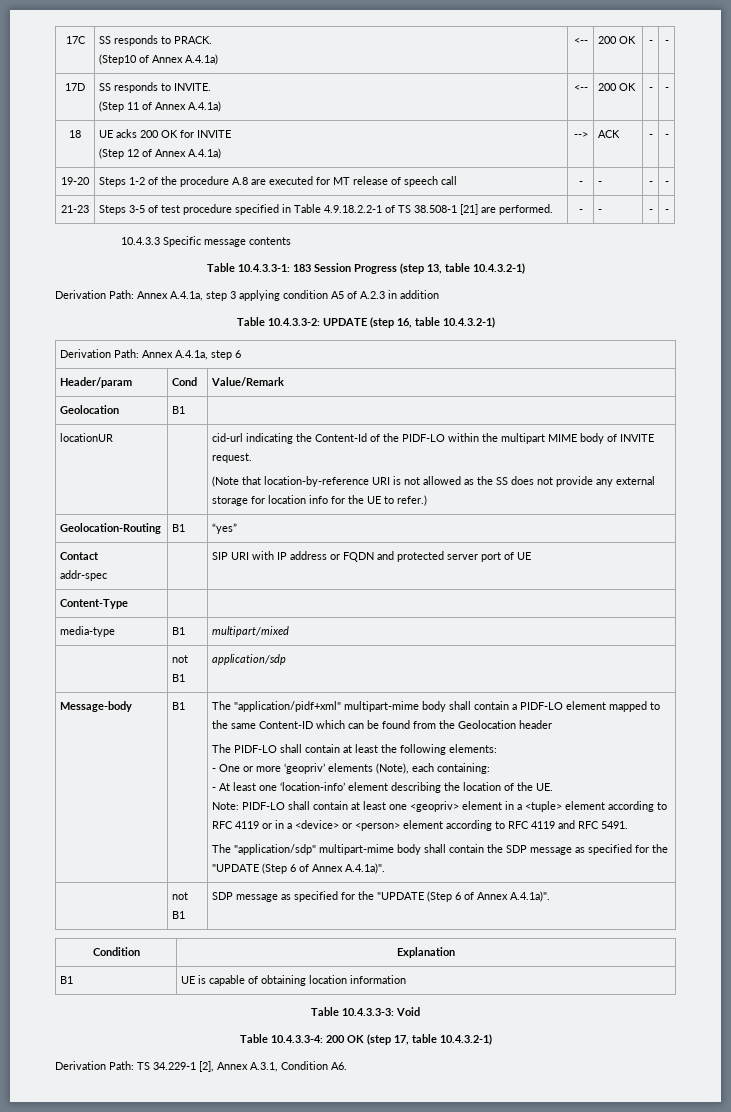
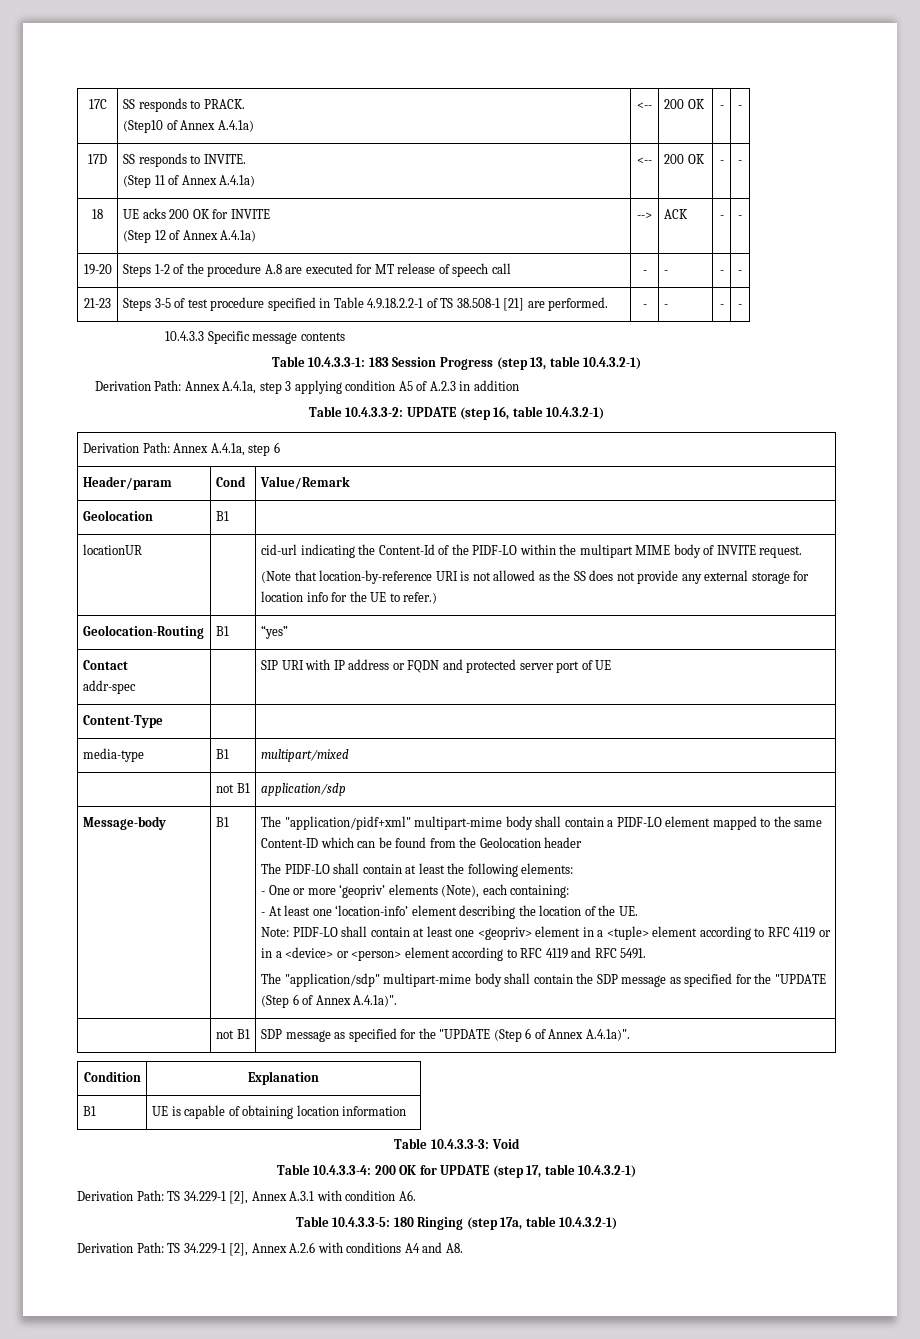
- Table 10.4.3.3-4: 200 OK (step 17, table 10.4.3.2-1)
+ Table 10.4.3.3-4: 200 OK for UPDATE (step 17, table 10.4.3.2-1)
- Derivation Path: TS 34.229-1 [2], Annex A.3.1, Condition A6.
+ Derivation Path: TS 34.229-1 [2], Annex A.3.1 with condition A6.
+ Table 10.4.3.3-5: 180 Ringing (step 17a, table 10.4.3.2-1)
+ Derivation Path: TS 34.229-1 [2], Annex A.2.6 with conditions A4 and A8.

